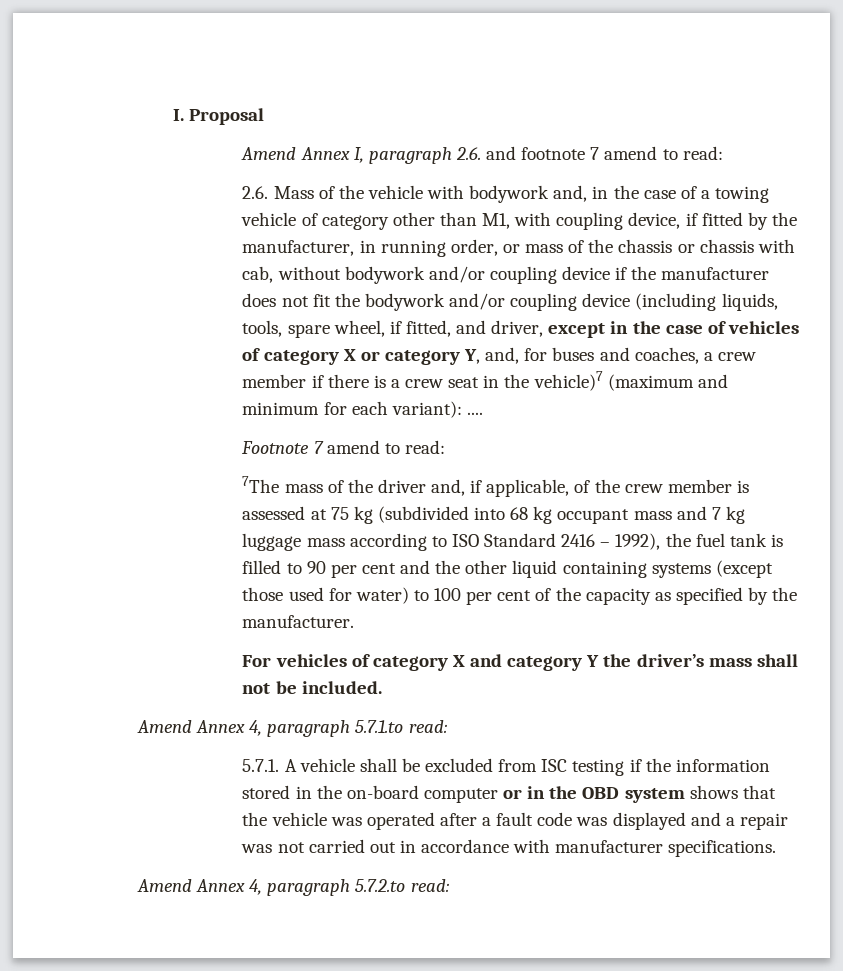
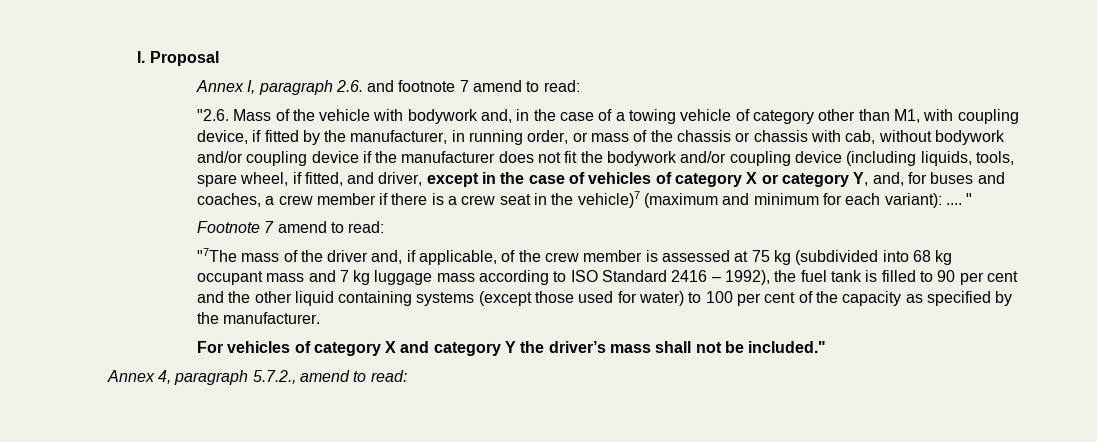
- Amend Annex I, paragraph 2.6. and footnote 7 amend to read:
+ Annex I, paragraph 2.6. and footnote 7 amend to read:
- 2.6. Mass of the vehicle with bodywork and, in the case of a towing vehicle of category other than M1, with coupling device, if fitted by the manufacturer, in running order, or mass of the chassis or chassis with cab, without bodywork and/or coupling device if the manufacturer does not fit the bodywork and/or coupling device (including liquids, tools, spare wheel, if fitted, and driver, except in the case of vehicles of category X or category Y, and, for buses and coaches, a crew member if there is a crew seat in the vehicle)7 (maximum and minimum for each variant):
+ "2.6. Mass of the vehicle with bodywork and, in the case of a towing vehicle of category other than M1, with coupling device, if fitted by the manufacturer, in running order, or mass of the chassis or chassis with cab, without bodywork and/or coupling device if the manufacturer does not fit the bodywork and/or coupling device (including liquids, tools, spare wheel, if fitted, and driver, except in the case of vehicles of category X or category Y, and, for buses and coaches, a crew member if there is a crew seat in the vehicle)7 (maximum and minimum for each variant):
+ "
- 7The mass of the driver and, if applicable, of the crew member is assessed at 75 kg (subdivided into 68 kg occupant mass and 7 kg luggage mass according to ISO Standard 2416 – 1992), the fuel tank is filled to 90 per cent and the other liquid containing systems (except those used for water) to 100 per cent of the capacity as specified by the manufacturer.
+ "7The mass of the driver and, if applicable, of the crew member is assessed at 75 kg (subdivided into 68 kg occupant mass and 7 kg luggage mass according to ISO Standard 2416 – 1992), the fuel tank is filled to 90 per cent and the other liquid containing systems (except those used for water) to 100 per cent of the capacity as specified by the manufacturer.
- For vehicles of category X and category Y the driver’s mass shall not be included.
- Amend Annex 4, paragraph 5.7.1.to read:
- 5.7.1. A vehicle shall be excluded from ISC testing if the information stored in the on-board computer or in the OBD system shows that the vehicle was operated after a fault code was displayed and a repair was not carried out in accordance with manufacturer specifications.
- Amend Annex 4, paragraph 5.7.2.to read:
+ For vehicles of category X and category Y the driver’s mass shall not be included."
+ Annex 4, paragraph 5.7.2., amend to read:

